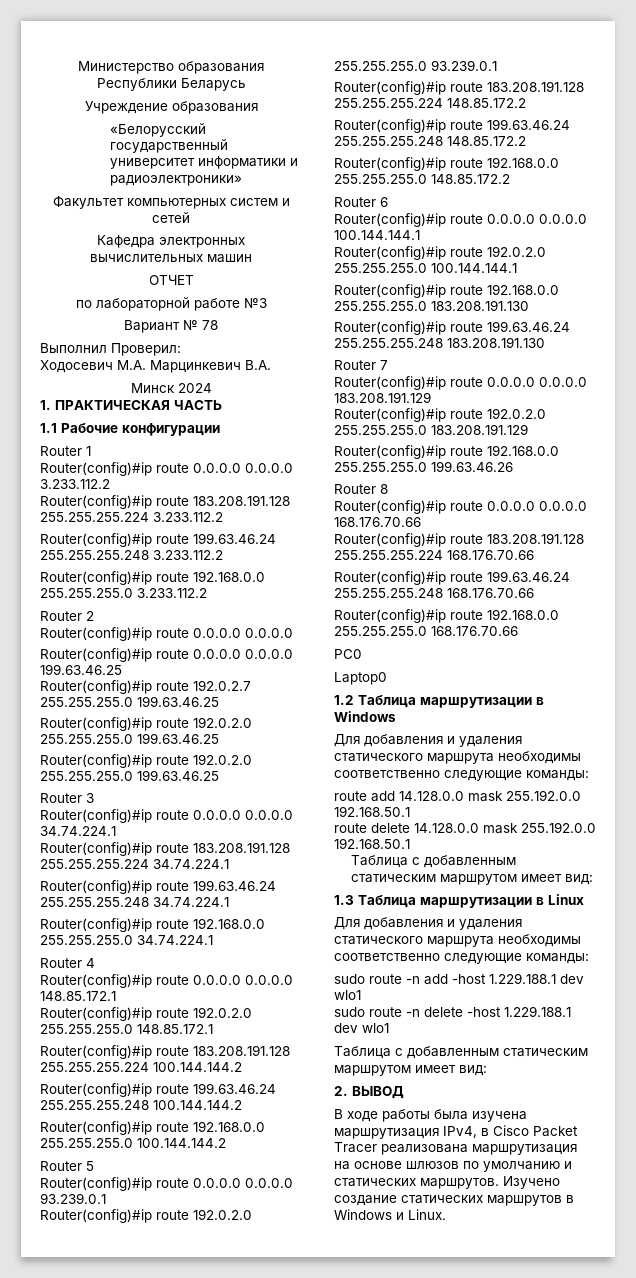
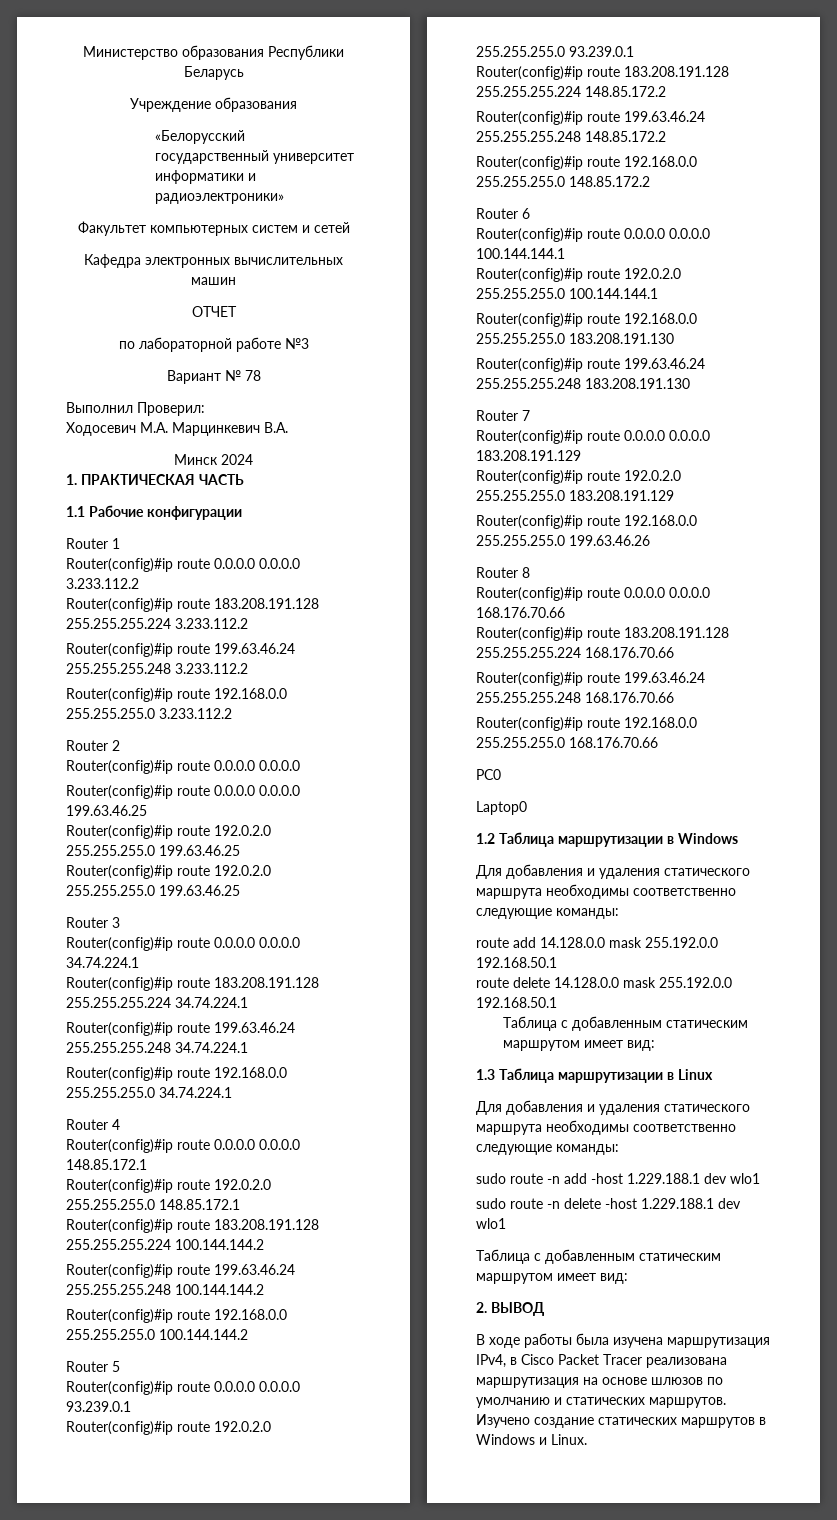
- Router(config)#ip route 192.0.2.7 255.255.255.0 199.63.46.25

